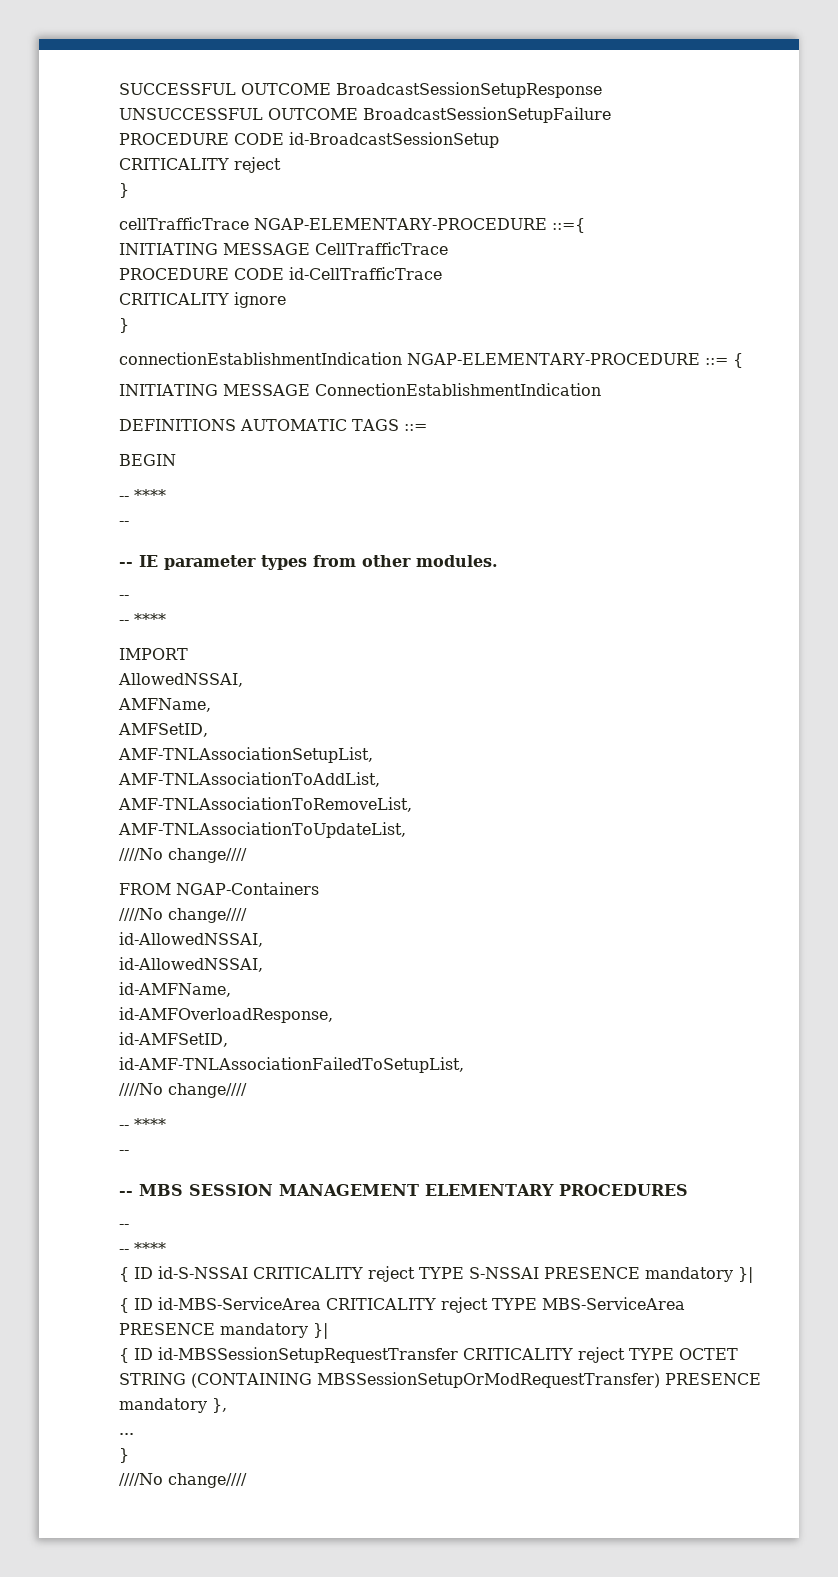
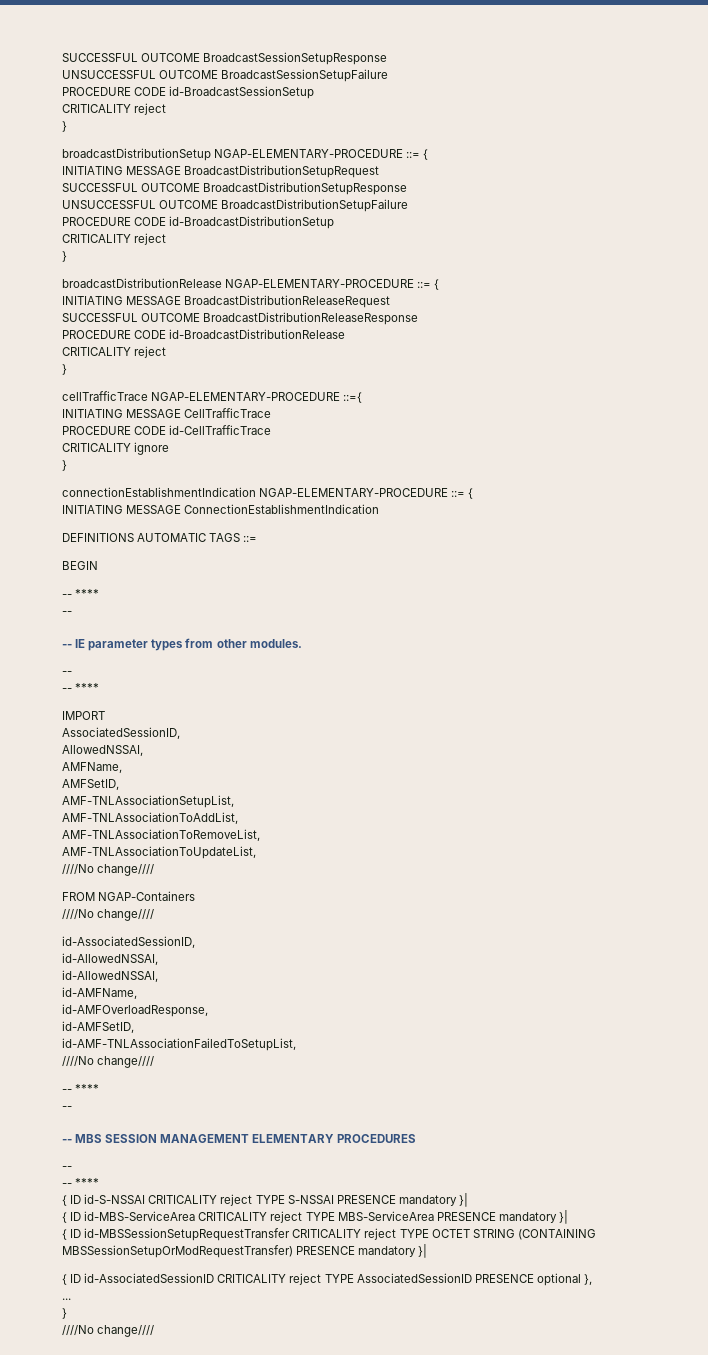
+ broadcastDistributionSetup NGAP-ELEMENTARY-PROCEDURE ::= {
+ INITIATING MESSAGE BroadcastDistributionSetupRequest
+ SUCCESSFUL OUTCOME BroadcastDistributionSetupResponse
+ UNSUCCESSFUL OUTCOME BroadcastDistributionSetupFailure
+ PROCEDURE CODE id-BroadcastDistributionSetup
+ CRITICALITY reject
+ }
+ broadcastDistributionRelease NGAP-ELEMENTARY-PROCEDURE ::= {
+ INITIATING MESSAGE BroadcastDistributionReleaseRequest
+ SUCCESSFUL OUTCOME BroadcastDistributionReleaseResponse
+ PROCEDURE CODE id-BroadcastDistributionRelease
+ CRITICALITY reject
+ }
+ AssociatedSessionID,
+ id-AssociatedSessionID,
- { ID id-MBSSessionSetupRequestTransfer CRITICALITY reject TYPE OCTET STRING (CONTAINING MBSSessionSetupOrModRequestTransfer) PRESENCE mandatory },
+ { ID id-MBSSessionSetupRequestTransfer CRITICALITY reject TYPE OCTET STRING (CONTAINING MBSSessionSetupOrModRequestTransfer) PRESENCE mandatory }|
+ { ID id-AssociatedSessionID CRITICALITY reject TYPE AssociatedSessionID PRESENCE optional },

